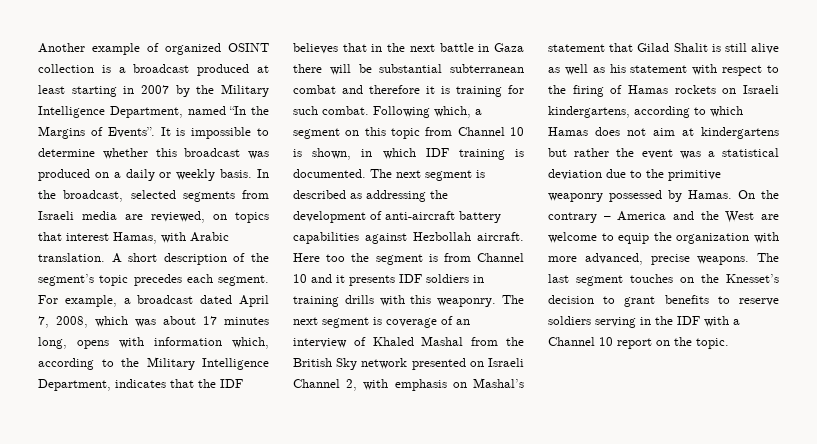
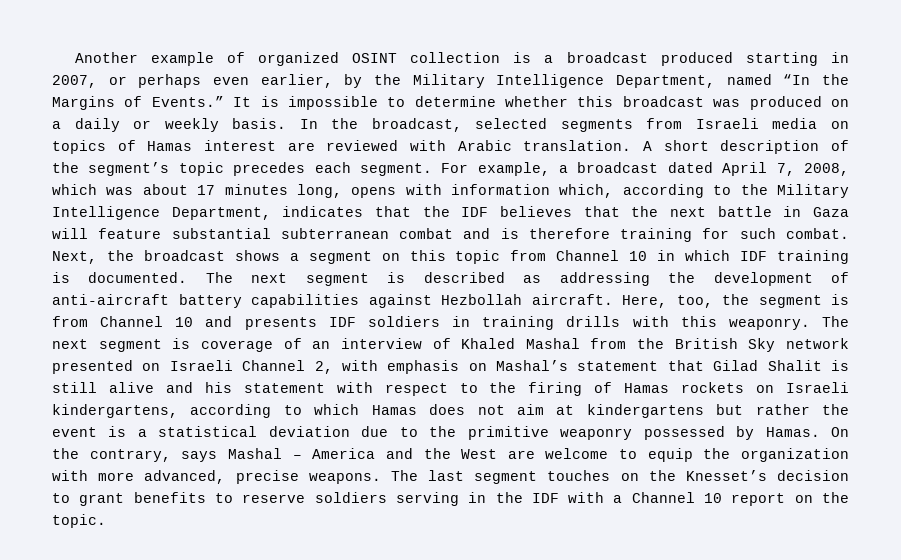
- Another example of organized OSINT collection is a broadcast produced at least starting in 2007 by the Military Intelligence Department, named “In the Margins of Events”.
+ Another example of organized OSINT collection is a broadcast produced starting in 2007, or perhaps even earlier, by the Military Intelligence Department, named “In the Margins of Events.”
- In the broadcast, selected segments from Israeli media are reviewed, on topics that interest Hamas, with Arabic translation.
+ In the broadcast, selected segments from Israeli media on topics of Hamas interest are reviewed with Arabic translation.
- For example, a broadcast dated April 7, 2008, which was about 17 minutes long, opens with information which, according to the Military Intelligence Department, indicates that the IDF believes that in the next battle in Gaza there will be substantial subterranean combat and therefore it is training for such combat.
+ For example, a broadcast dated April 7, 2008, which was about 17 minutes long, opens with information which, according to the Military Intelligence Department, indicates that the IDF believes that the next battle in Gaza will feature substantial subterranean combat and is therefore training for such combat.
- Following which, a segment on this topic from Channel 10 is shown, in which IDF training is documented.
+ Next, the broadcast shows a segment on this topic from Channel 10 in which IDF training is documented.
- Here too the segment is from Channel 10 and it presents IDF soldiers in training drills with this weaponry.
+ Here, too, the segment is from Channel 10 and presents IDF soldiers in training drills with this weaponry.
- The next segment is coverage of an interview of Khaled Mashal from the British Sky network presented on Israeli Channel 2, with emphasis on Mashal’s statement that Gilad Shalit is still alive as well as his statement with respect to the firing of Hamas rockets on Israeli kindergartens, according to which Hamas does not aim at kindergartens but rather the event was a statistical deviation due to the primitive weaponry possessed by Hamas.
+ The next segment is coverage of an interview of Khaled Mashal from the British Sky network presented on Israeli Channel 2, with emphasis on Mashal’s statement that Gilad Shalit is still alive and his statement with respect to the firing of Hamas rockets on Israeli kindergartens, according to which Hamas does not aim at kindergartens but rather the event is a statistical deviation due to the primitive weaponry possessed by Hamas.
- On the contrary – America and the West are welcome to equip the organization with more advanced, precise weapons.
+ On the contrary, says Mashal – America and the West are welcome to equip the organization with more advanced, precise weapons.

